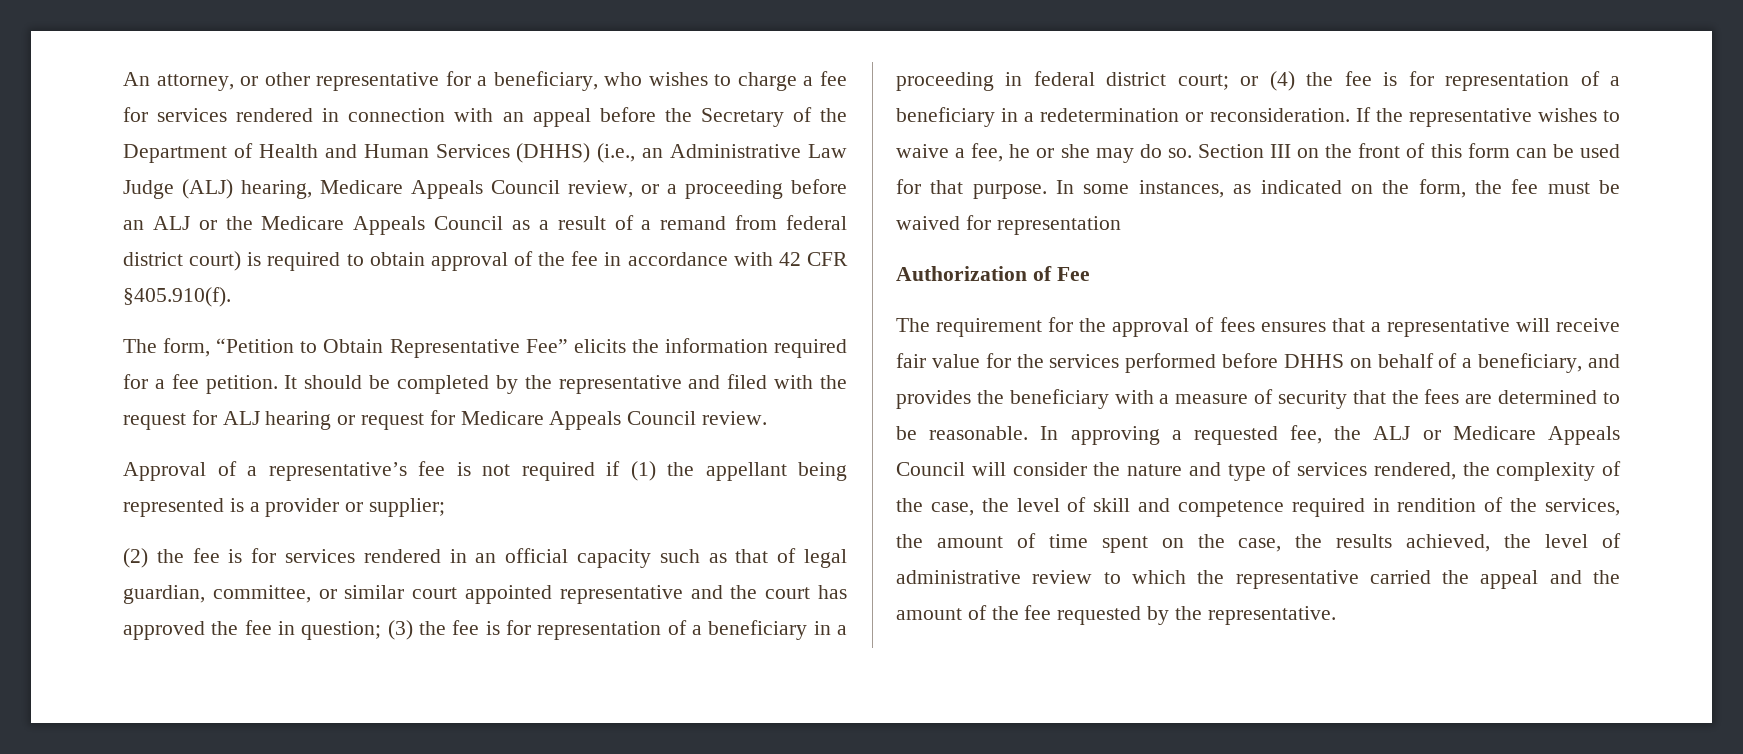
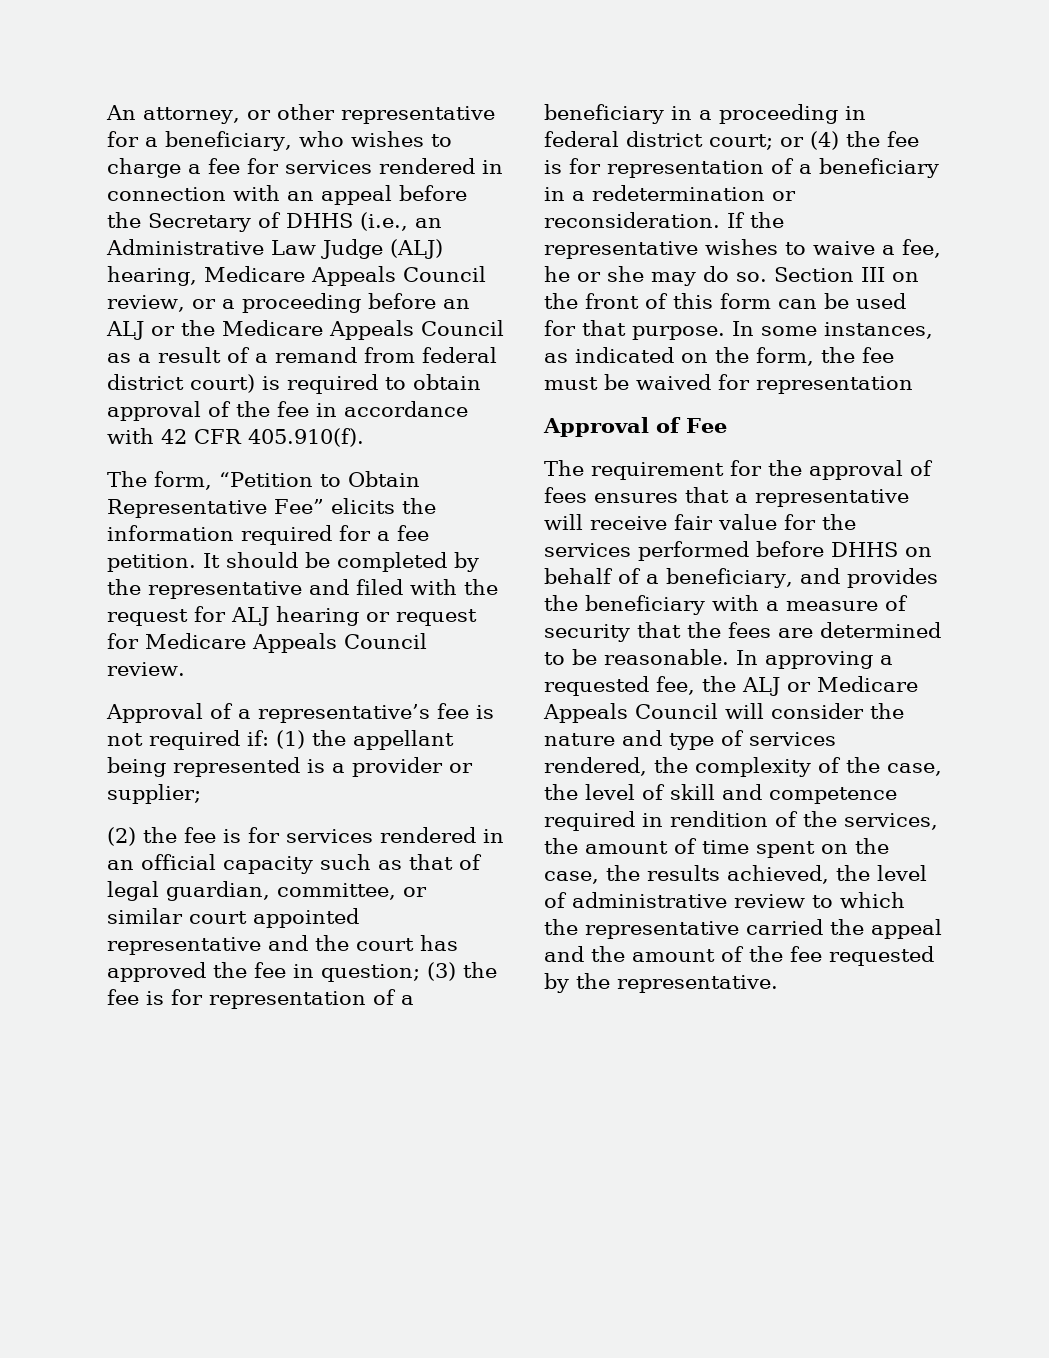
- An attorney, or other representative for a beneficiary, who wishes to charge a fee for services rendered in connection with an appeal before the Secretary of the Department of Health and Human Services (DHHS) (i.e., an Administrative Law Judge (ALJ) hearing, Medicare Appeals Council review, or a proceeding before an ALJ or the Medicare Appeals Council as a result of a remand from federal district court) is required to obtain approval of the fee in accordance with 42 CFR §405.910(f).
+ An attorney, or other representative for a beneficiary, who wishes to charge a fee for services rendered in connection with an appeal before the Secretary of DHHS (i.e., an Administrative Law Judge (ALJ) hearing, Medicare Appeals Council review, or a proceeding before an ALJ or the Medicare Appeals Council as a result of a remand from federal district court) is required to obtain approval of the fee in accordance with 42 CFR 405.910(f).
- Approval of a representative’s fee is not required if (1) the appellant being represented is a provider or supplier;
+ Approval of a representative’s fee is not required if: (1) the appellant being represented is a provider or supplier;
- Authorization of Fee
+ Approval of Fee

